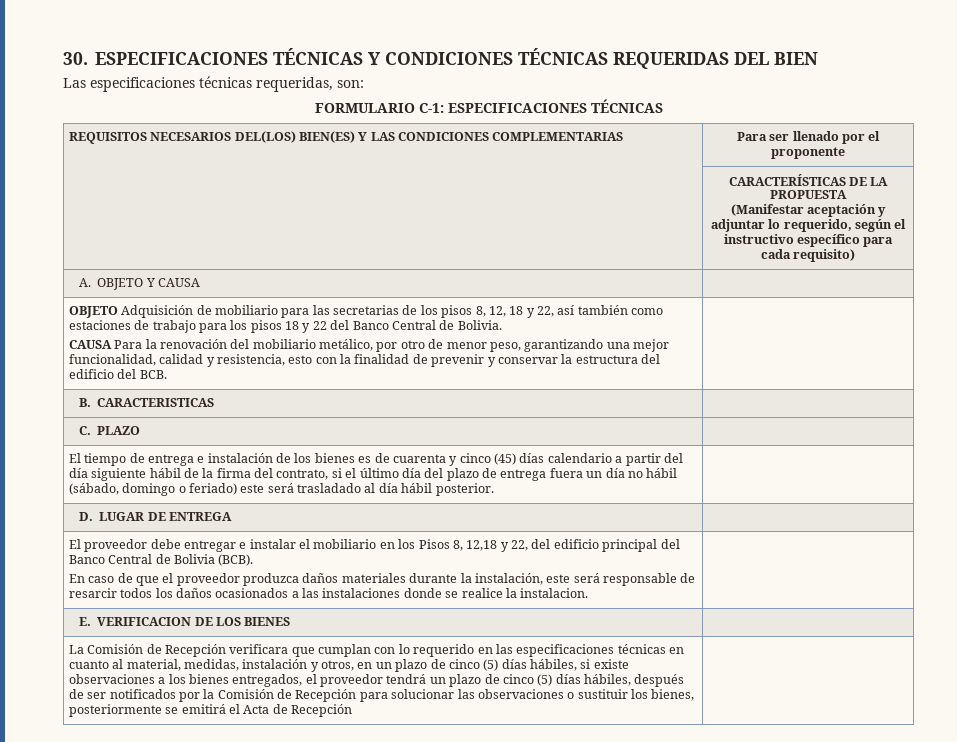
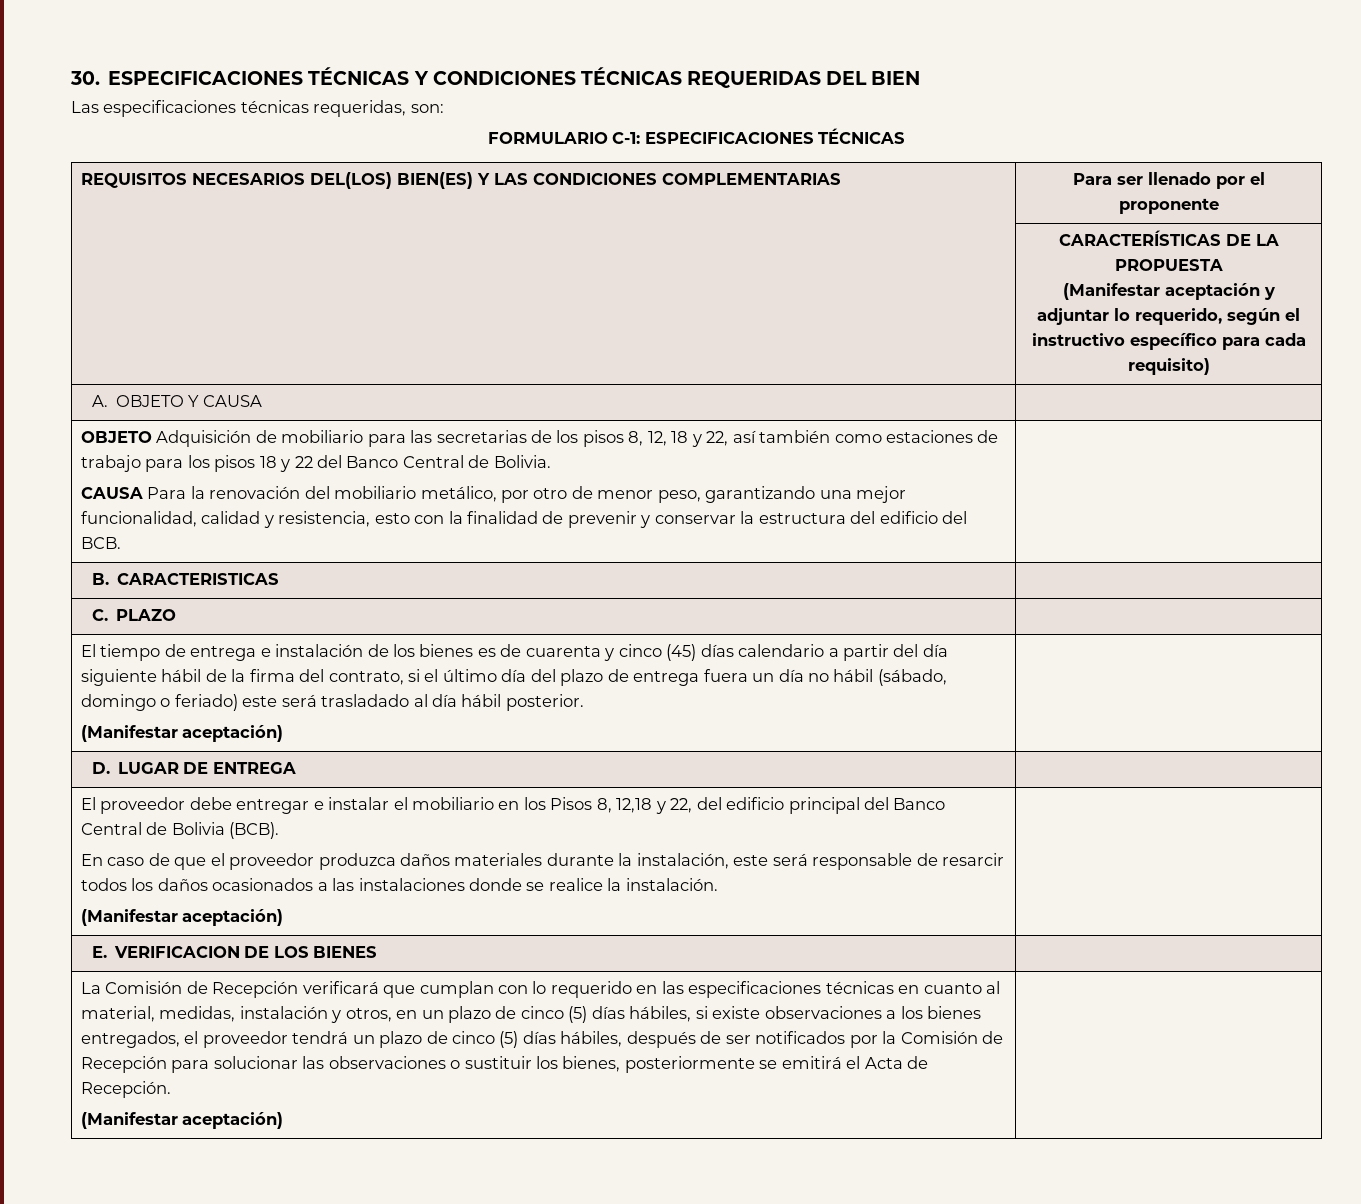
  El tiempo de entrega e instalación de los bienes es de cuarenta y cinco (45) días calendario a partir del día siguiente hábil de la firma del contrato, si el último día del plazo de entrega fuera un día no hábil (sábado, domingo o feriado) este será trasladado al día hábil posterior.
+ (Manifestar aceptación)
- En caso de que el proveedor produzca daños materiales durante la instalación, este será responsable de resarcir todos los daños ocasionados a las instalaciones donde se realice la instalacion.
+ En caso de que el proveedor produzca daños materiales durante la instalación, este será responsable de resarcir todos los daños ocasionados a las instalaciones donde se realice la instalación.
+ (Manifestar aceptación)
- La Comisión de Recepción verificara que cumplan con lo requerido en las especificaciones técnicas en cuanto al material, medidas, instalación y otros, en un plazo de cinco (5) días hábiles, si existe observaciones a los bienes entregados, el proveedor tendrá un plazo de cinco (5) días hábiles, después de ser notificados por la Comisión de Recepción para solucionar las observaciones o sustituir los bienes, posteriormente se emitirá el Acta de Recepción
+ La Comisión de Recepción verificará que cumplan con lo requerido en las especificaciones técnicas en cuanto al material, medidas, instalación y otros, en un plazo de cinco (5) días hábiles, si existe observaciones a los bienes entregados, el proveedor tendrá un plazo de cinco (5) días hábiles, después de ser notificados por la Comisión de Recepción para solucionar las observaciones o sustituir los bienes, posteriormente se emitirá el Acta de Recepción.
+ (Manifestar aceptación)

